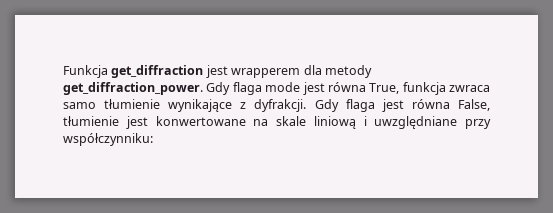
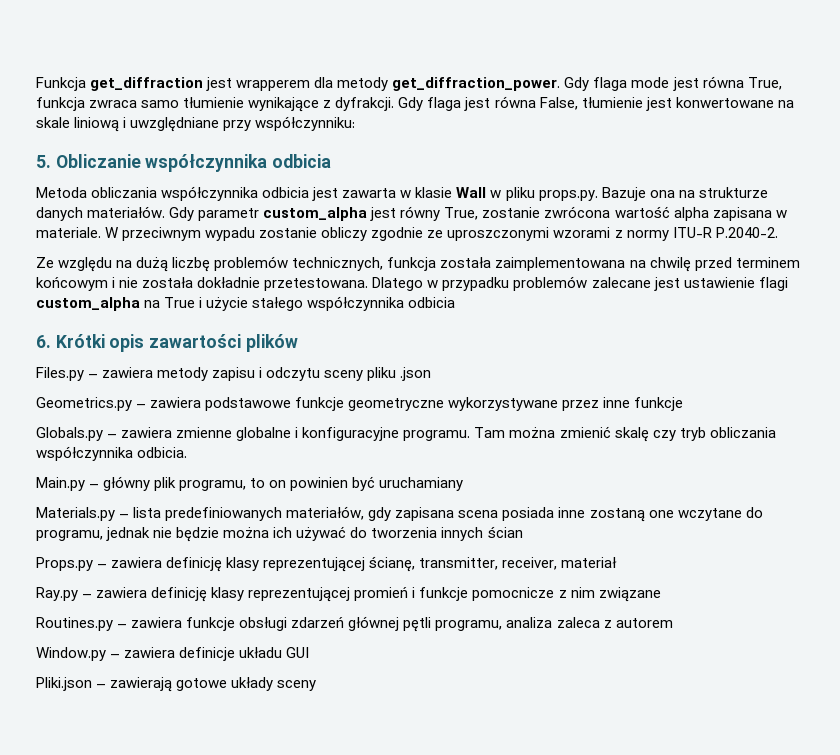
+ 5. Obliczanie współczynnika odbicia
+ Metoda obliczania współczynnika odbicia jest zawarta w klasie Wall w pliku props.py. Bazuje ona na strukturze danych materiałów. Gdy parametr custom_alpha jest równy True, zostanie zwrócona wartość alpha zapisana w materiale. W przeciwnym wypadu zostanie obliczy zgodnie ze uproszczonymi wzorami z normy ITU-R P.2040-2.
+ Ze względu na dużą liczbę problemów technicznych, funkcja została zaimplementowana na chwilę przed terminem końcowym i nie została dokładnie przetestowana. Dlatego w przypadku problemów zalecane jest ustawienie flagi custom_alpha na True i użycie stałego współczynnika odbicia
+ 6. Krótki opis zawartości plików
+ Files.py – zawiera metody zapisu i odczytu sceny pliku .json
+ Geometrics.py – zawiera podstawowe funkcje geometryczne wykorzystywane przez inne funkcje
+ Globals.py – zawiera zmienne globalne i konfiguracyjne programu. Tam można zmienić skalę czy tryb obliczania współczynnika odbicia.
+ Main.py – główny plik programu, to on powinien być uruchamiany
+ Materials.py – lista predefiniowanych materiałów, gdy zapisana scena posiada inne zostaną one wczytane do programu, jednak nie będzie można ich używać do tworzenia innych ścian
+ Props.py – zawiera definicję klasy reprezentującej ścianę, transmitter, receiver, materiał
+ Ray.py – zawiera definicję klasy reprezentującej promień i funkcje pomocnicze z nim związane
+ Routines.py – zawiera funkcje obsługi zdarzeń głównej pętli programu, analiza zaleca z autorem
+ Window.py – zawiera definicje układu GUI
+ Pliki.json – zawierają gotowe układy sceny

